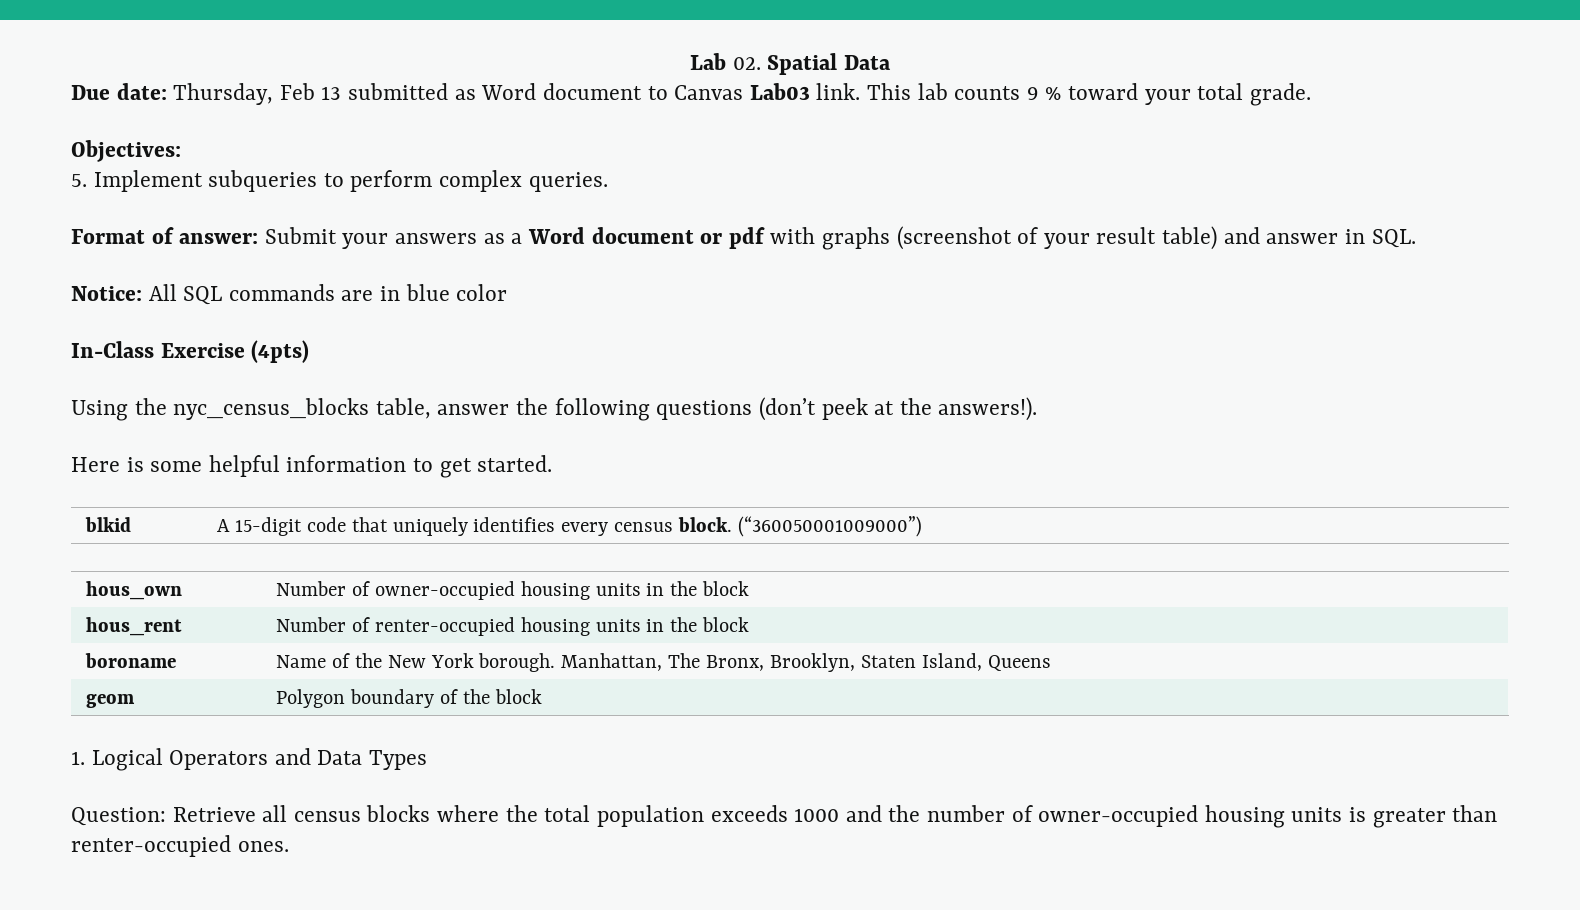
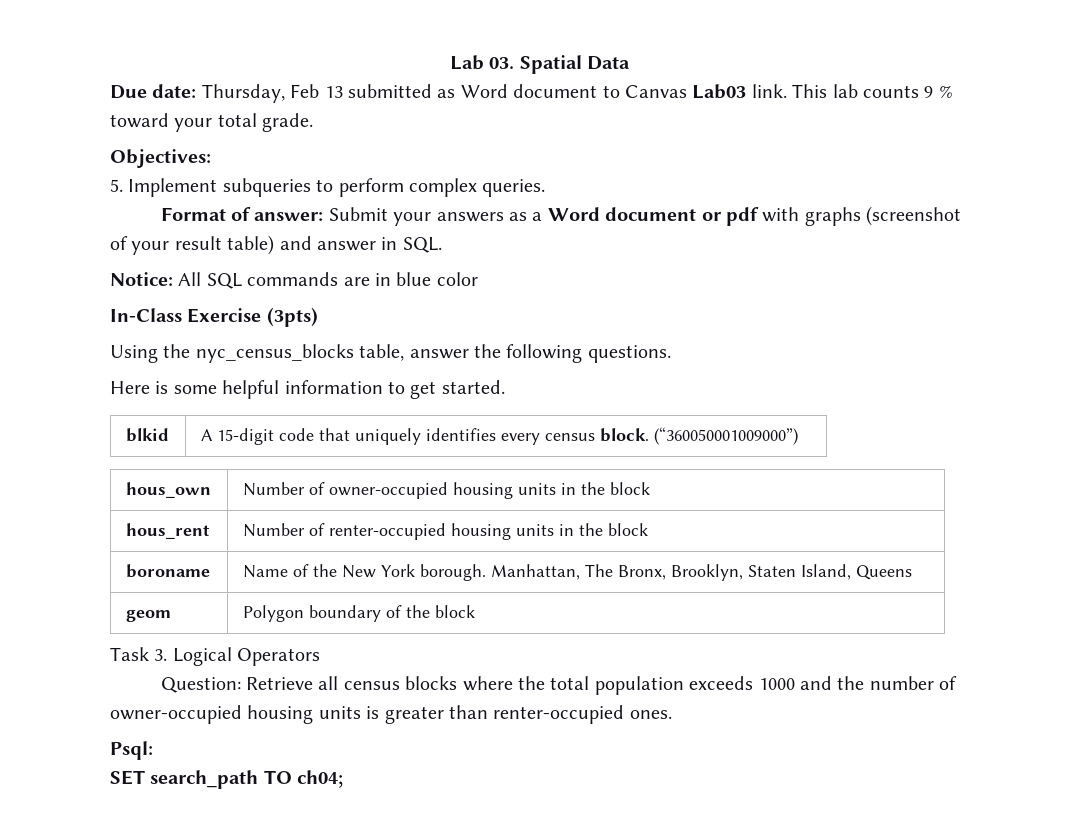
- Lab 02. Spatial Data
+ Lab 03. Spatial Data
- In-Class Exercise (4pts)
+ In-Class Exercise (3pts)
- Using the nyc_census_blocks table, answer the following questions (don’t peek at the answers!).
+ Using the nyc_census_blocks table, answer the following questions.
- 1. Logical Operators and Data Types
+ Task 3. Logical Operators
+ Psql:
+ SET search_path TO ch04;

